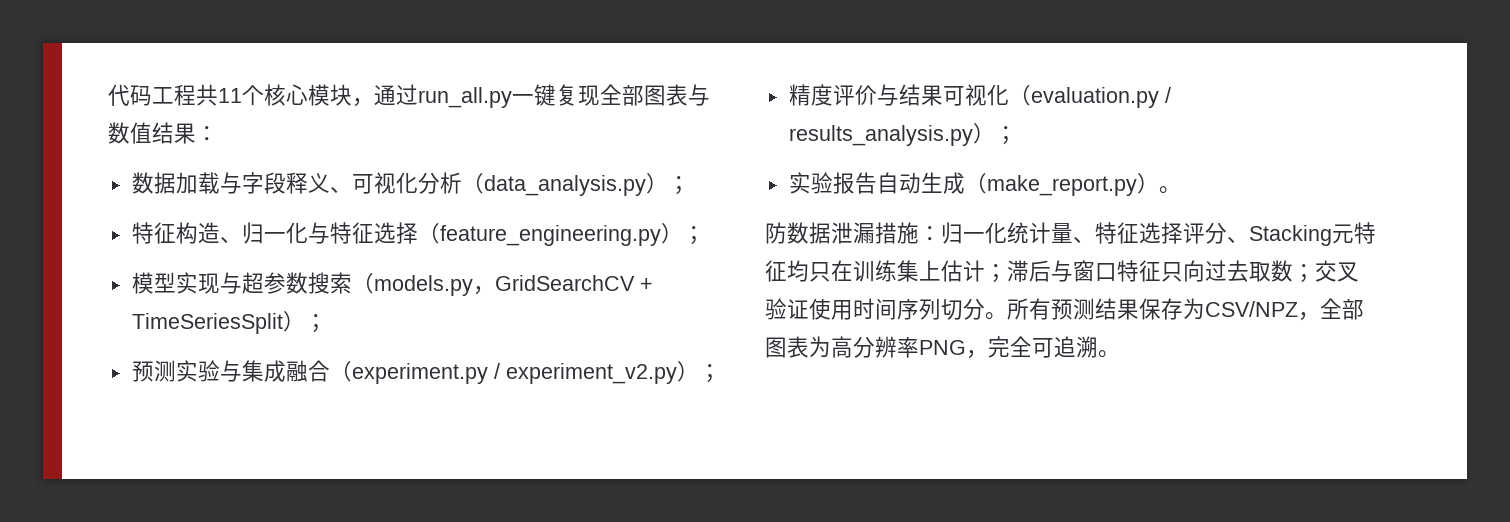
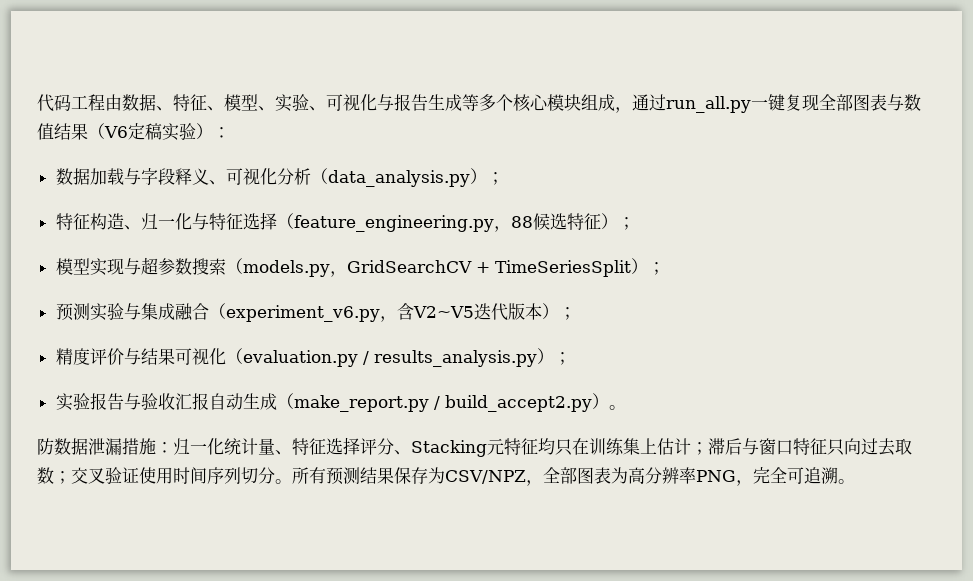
- 代码工程共11个核心模块，通过run_all.py一键复现全部图表与数值结果：
+ 代码工程由数据、特征、模型、实验、可视化与报告生成等多个核心模块组成，通过run_all.py一键复现全部图表与数值结果（V6定稿实验）：
- 特征构造、归一化与特征选择（feature_engineering.py）；
+ 特征构造、归一化与特征选择（feature_engineering.py，88候选特征）；
- 预测实验与集成融合（experiment.py / experiment_v2.py）；
+ 预测实验与集成融合（experiment_v6.py，含V2~V5迭代版本）；
- 实验报告自动生成（make_report.py）。
+ 实验报告与验收汇报自动生成（make_report.py / build_accept2.py）。

